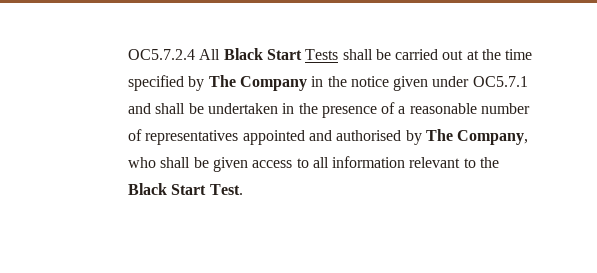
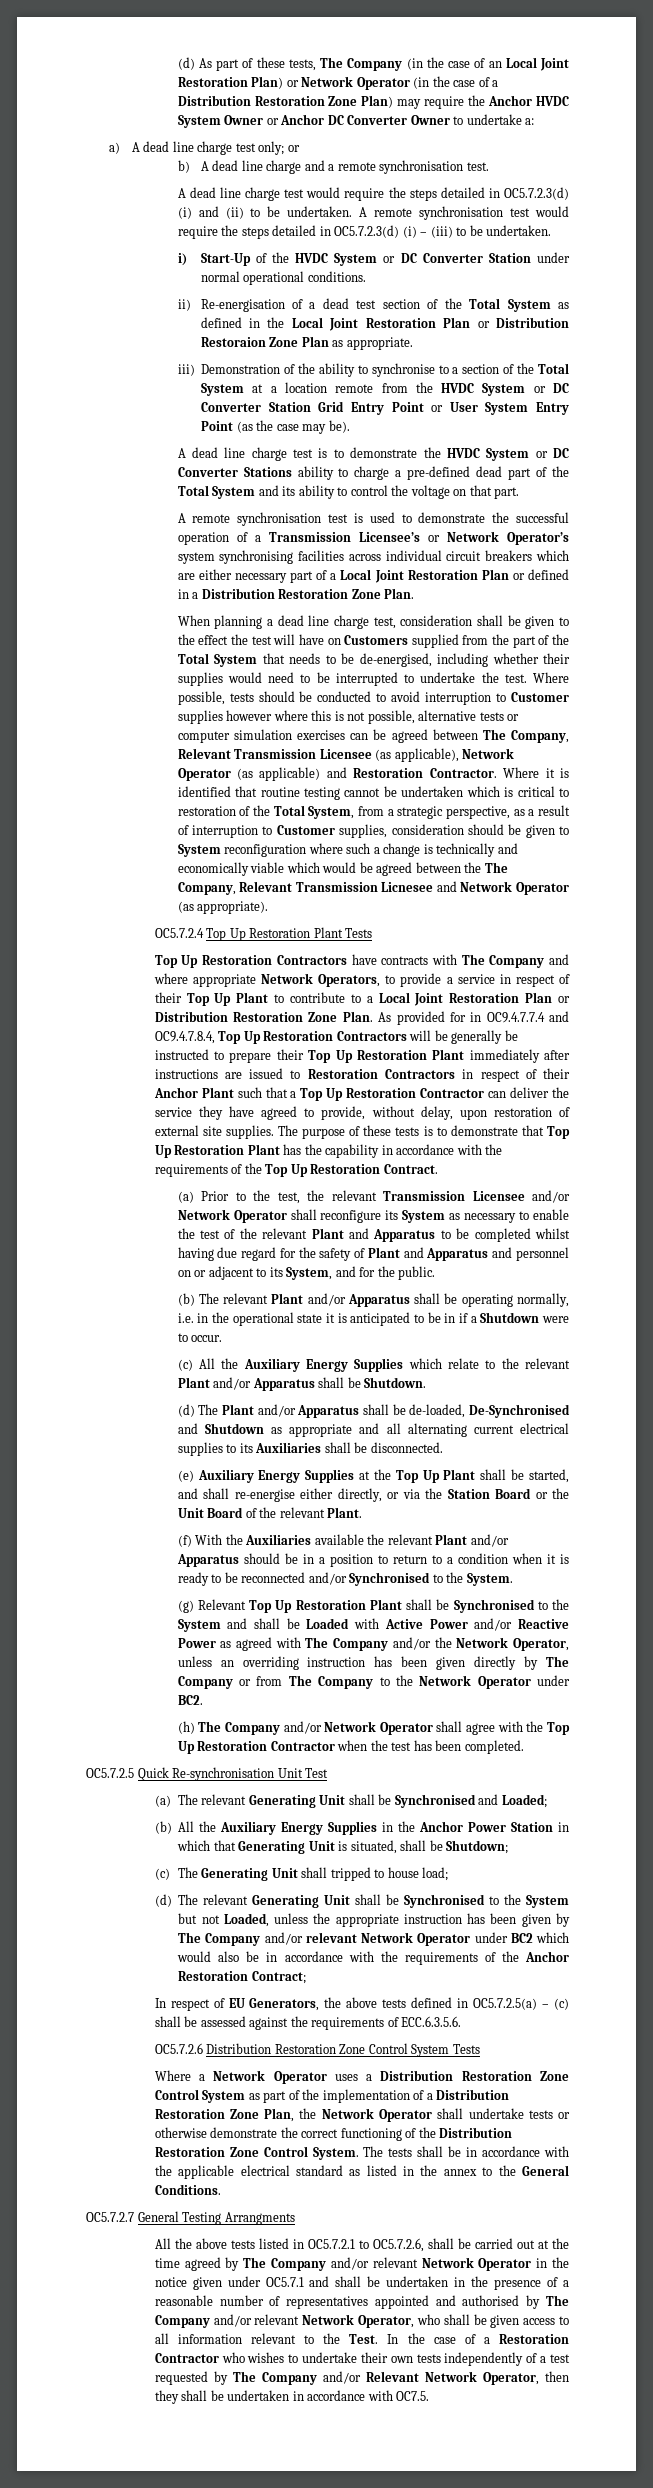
- OC5.7.2.4 All Black Start Tests shall be carried out at the time specified by The Company in the notice given under OC5.7.1 and shall be undertaken in the presence of a reasonable number of representatives appointed and authorised by The Company, who shall be given access to all information relevant to the Black Start Test.
+ (d) As part of these tests, The Company (in the case of an Local Joint Restoration Plan) or Network Operator (in the case of a Distribution Restoration Zone Plan) may require the Anchor HVDC System Owner or Anchor DC Converter Owner to undertake a:
+ a) A dead line charge test only; or
+ b) A dead line charge and a remote synchronisation test.
+ A dead line charge test would require the steps detailed in OC5.7.2.3(d) (i) and (ii) to be undertaken. A remote synchronisation test would require the steps detailed in OC5.7.2.3(d) (i) – (iii) to be undertaken.
+ i) Start-Up of the HVDC System or DC Converter Station under normal operational conditions.
+ ii) Re-energisation of a dead test section of the Total System as defined in the Local Joint Restoration Plan or Distribution Restoraion Zone Plan as appropriate.
+ iii) Demonstration of the ability to synchronise to a section of the Total System at a location remote from the HVDC System or DC Converter Station Grid Entry Point or User System Entry Point (as the case may be).
+ A dead line charge test is to demonstrate the HVDC System or DC Converter Stations ability to charge a pre-defined dead part of the Total System and its ability to control the voltage on that part.
+ A remote synchronisation test is used to demonstrate the successful operation of a Transmission Licensee’s or Network Operator’s system synchronising facilities across individual circuit breakers which are either necessary part of a Local Joint Restoration Plan or defined in a Distribution Restoration Zone Plan.
+ When planning a dead line charge test, consideration shall be given to the effect the test will have on Customers supplied from the part of the Total System that needs to be de-energised, including whether their supplies would need to be interrupted to undertake the test. Where possible, tests should be conducted to avoid interruption to Customer supplies however where this is not possible, alternative tests or computer simulation exercises can be agreed between The Company, Relevant Transmission Licensee (as applicable), Network Operator (as applicable) and Restoration Contractor. Where it is identified that routine testing cannot be undertaken which is critical to restoration of the Total System, from a strategic perspective, as a result of interruption to Customer supplies, consideration should be given to System reconfiguration where such a change is technically and economically viable which would be agreed between the The Company, Relevant Transmission Licnesee and Network Operator (as appropriate).
+ OC5.7.2.4 Top Up Restoration Plant Tests
+ Top Up Restoration Contractors have contracts with The Company and where appropriate Network Operators, to provide a service in respect of their Top Up Plant to contribute to a Local Joint Restoration Plan or Distribution Restoration Zone Plan. As provided for in OC9.4.7.7.4 and OC9.4.7.8.4, Top Up Restoration Contractors will be generally be instructed to prepare their Top Up Restoration Plant immediately after instructions are issued to Restoration Contractors in respect of their Anchor Plant such that a Top Up Restoration Contractor can deliver the service they have agreed to provide, without delay, upon restoration of external site supplies. The purpose of these tests is to demonstrate that Top Up Restoration Plant has the capability in accordance with the requirements of the Top Up Restoration Contract.
+ (a) Prior to the test, the relevant Transmission Licensee and/or Network Operator shall reconfigure its System as necessary to enable the test of the relevant Plant and Apparatus to be completed whilst having due regard for the safety of Plant and Apparatus and personnel on or adjacent to its System, and for the public.
+ (b) The relevant Plant and/or Apparatus shall be operating normally, i.e. in the operational state it is anticipated to be in if a Shutdown were to occur.
+ (c) All the Auxiliary Energy Supplies which relate to the relevant Plant and/or Apparatus shall be Shutdown.
+ (d) The Plant and/or Apparatus shall be de-loaded, De-Synchronised and Shutdown as appropriate and all alternating current electrical supplies to its Auxiliaries shall be disconnected.
+ (e) Auxiliary Energy Supplies at the Top Up Plant shall be started, and shall re-energise either directly, or via the Station Board or the Unit Board of the relevant Plant.
+ (f) With the Auxiliaries available the relevant Plant and/or Apparatus should be in a position to return to a condition when it is ready to be reconnected and/or Synchronised to the System.
+ (g) Relevant Top Up Restoration Plant shall be Synchronised to the System and shall be Loaded with Active Power and/or Reactive Power as agreed with The Company and/or the Network Operator, unless an overriding instruction has been given directly by The Company or from The Company to the Network Operator under BC2.
+ (h) The Company and/or Network Operator shall agree with the Top Up Restoration Contractor when the test has been completed.
+ OC5.7.2.5 Quick Re-synchronisation Unit Test
+ (a) The relevant Generating Unit shall be Synchronised and Loaded;
+ (b) All the Auxiliary Energy Supplies in the Anchor Power Station in which that Generating Unit is situated, shall be Shutdown;
+ (c) The Generating Unit shall tripped to house load;
+ (d) The relevant Generating Unit shall be Synchronised to the System but not Loaded, unless the appropriate instruction has been given by The Company and/or relevant Network Operator under BC2 which would also be in accordance with the requirements of the Anchor Restoration Contract;
+ In respect of EU Generators, the above tests defined in OC5.7.2.5(a) – (c) shall be assessed against the requirements of ECC.6.3.5.6.
+ OC5.7.2.6 Distribution Restoration Zone Control System Tests
+ Where a Network Operator uses a Distribution Restoration Zone Control System as part of the implementation of a Distribution Restoration Zone Plan, the Network Operator shall undertake tests or otherwise demonstrate the correct functioning of the Distribution Restoration Zone Control System. The tests shall be in accordance with the applicable electrical standard as listed in the annex to the General Conditions.
+ OC5.7.2.7 General Testing Arrangments
+ All the above tests listed in OC5.7.2.1 to OC5.7.2.6, shall be carried out at the time agreed by The Company and/or relevant Network Operator in the notice given under OC5.7.1 and shall be undertaken in the presence of a reasonable number of representatives appointed and authorised by The Company and/or relevant Network Operator, who shall be given access to all information relevant to the Test. In the case of a Restoration Contractor who wishes to undertake their own tests independently of a test requested by The Company and/or Relevant Network Operator, then they shall be undertaken in accordance with OC7.5.

